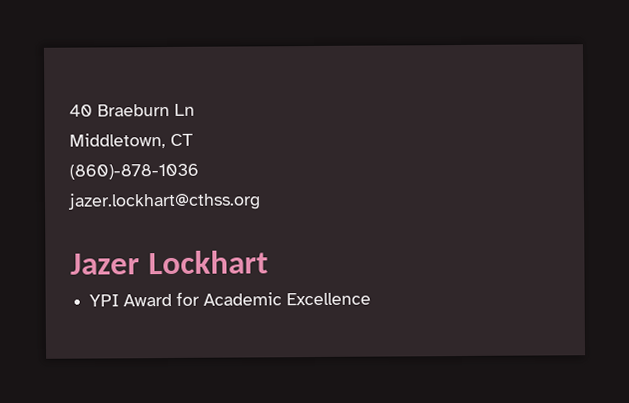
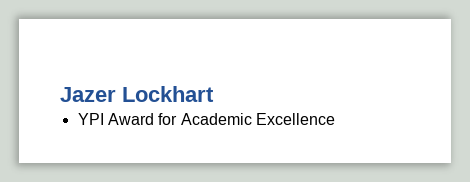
- 40 Braeburn Ln
- Middletown, CT
- (860)-878-1036
- jazer.lockhart@cthss.org

